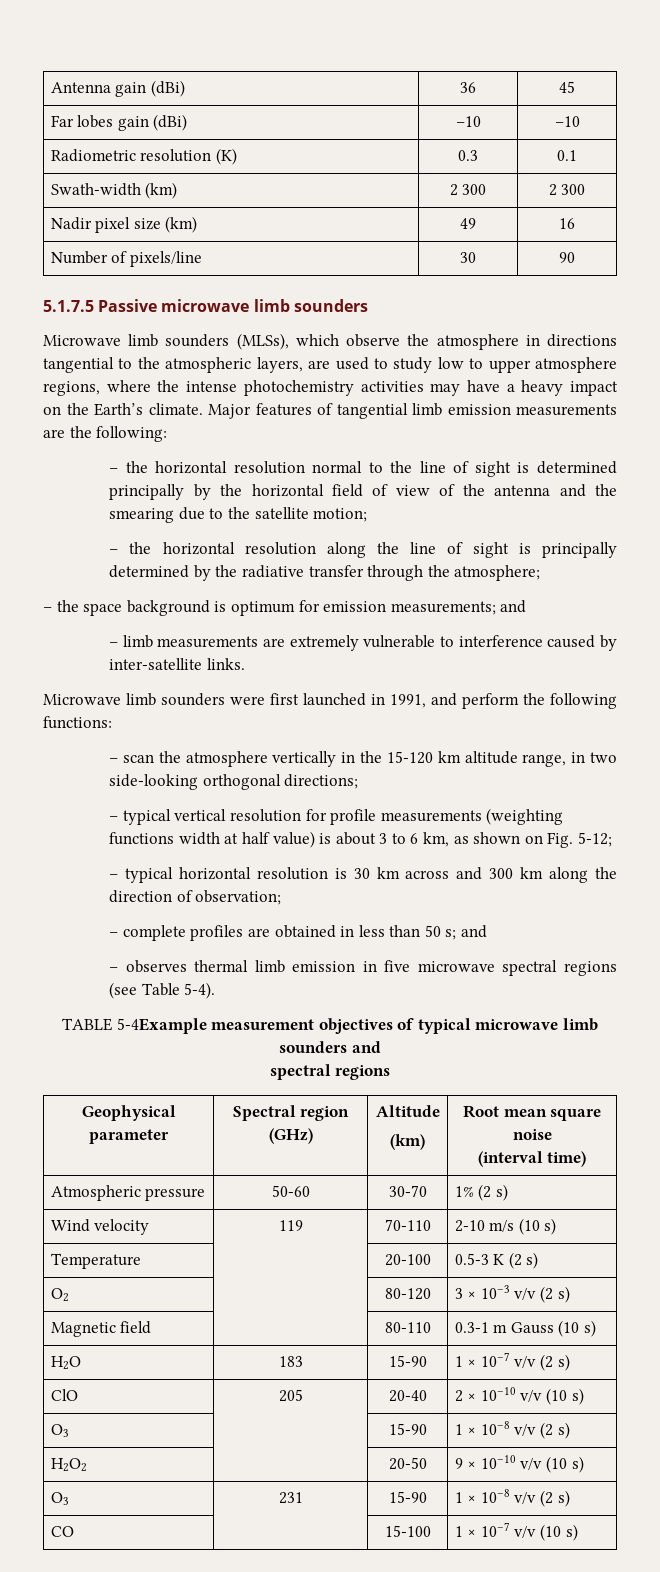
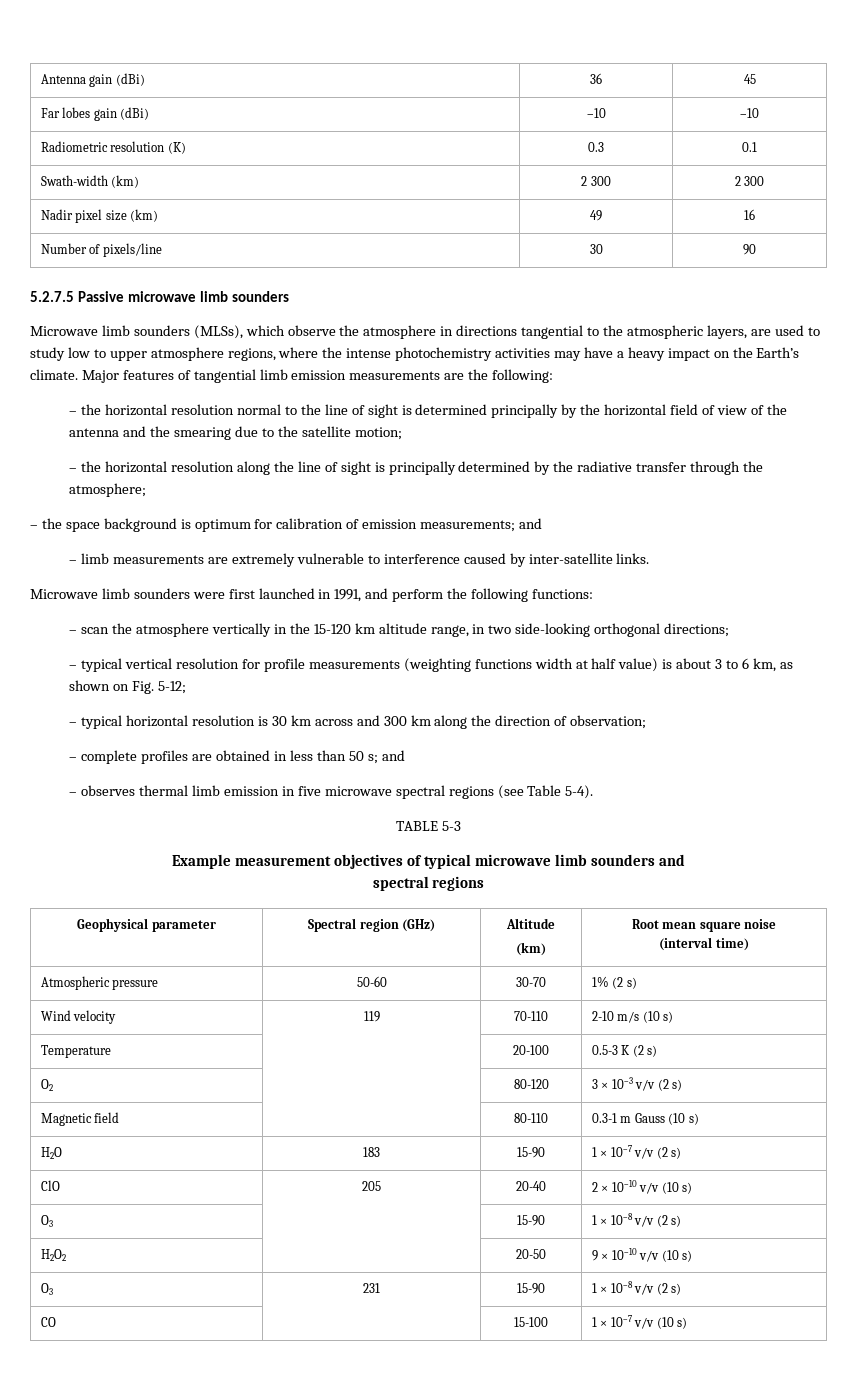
- 5.1.7.5 Passive microwave limb sounders
+ 5.2.7.5 Passive microwave limb sounders
- – the space background is optimum for emission measurements; and
+ – the space background is optimum for calibration of emission measurements; and
- TABLE 5-4Example measurement objectives of typical microwave limb sounders and
+ TABLE 5-3
+ Example measurement objectives of typical microwave limb sounders and

